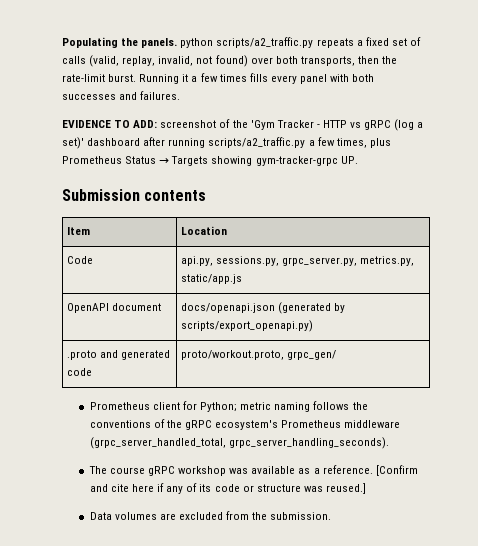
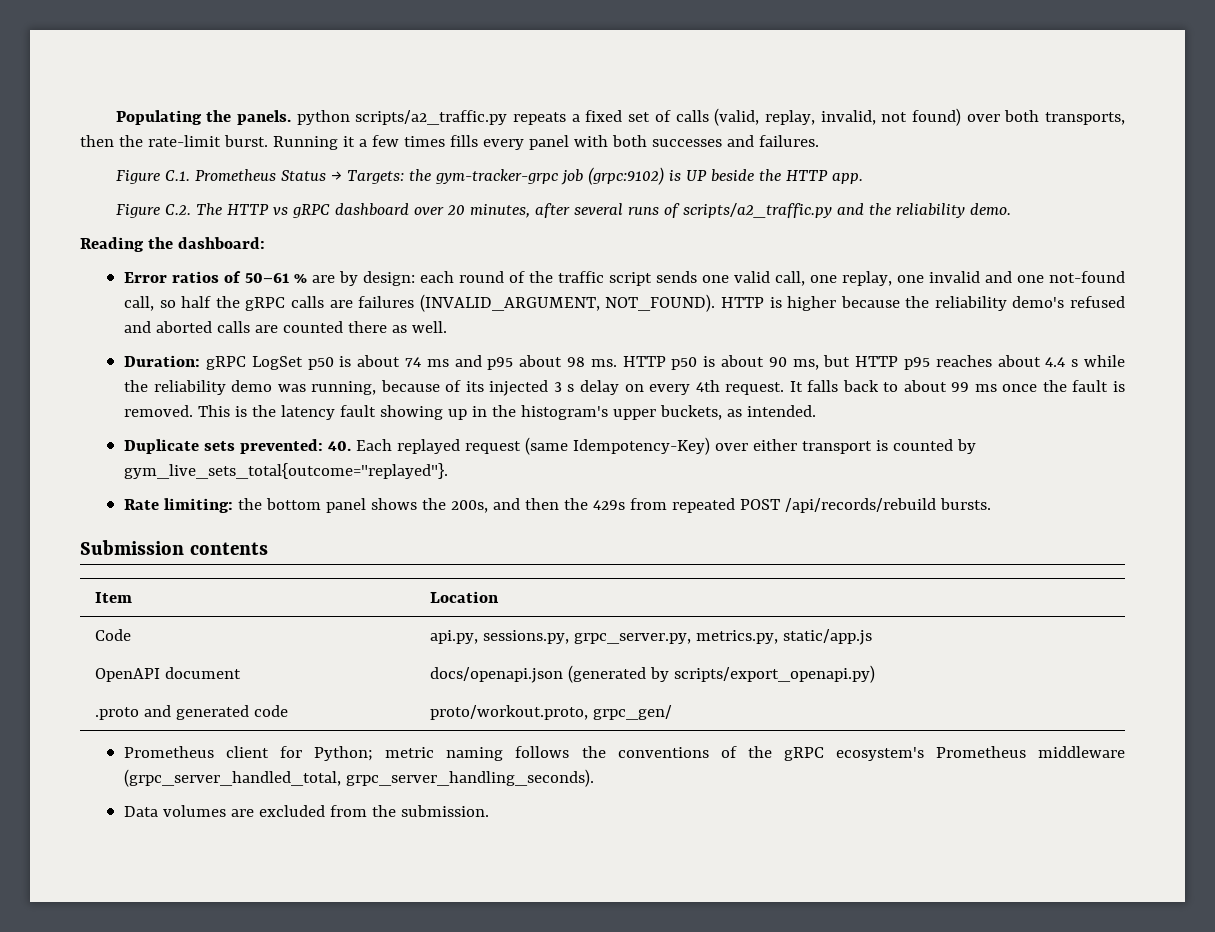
- EVIDENCE TO ADD: screenshot of the 'Gym Tracker - HTTP vs gRPC (log a set)' dashboard after running scripts/a2_traffic.py a few times, plus Prometheus Status → Targets showing gym-tracker-grpc UP.
+ Figure C.1. Prometheus Status → Targets: the gym-tracker-grpc job (grpc:9102) is UP beside the HTTP app.
+ Figure C.2. The HTTP vs gRPC dashboard over 20 minutes, after several runs of scripts/a2_traffic.py and the reliability demo.
+ Reading the dashboard:
+ Error ratios of 50–61 % are by design: each round of the traffic script sends one valid call, one replay, one invalid and one not-found call, so half the gRPC calls are failures (INVALID_ARGUMENT, NOT_FOUND). HTTP is higher because the reliability demo's refused and aborted calls are counted there as well.
+ Duration: gRPC LogSet p50 is about 74 ms and p95 about 98 ms. HTTP p50 is about 90 ms, but HTTP p95 reaches about 4.4 s while the reliability demo was running, because of its injected 3 s delay on every 4th request. It falls back to about 99 ms once the fault is removed. This is the latency fault showing up in the histogram's upper buckets, as intended.
+ Duplicate sets prevented: 40. Each replayed request (same Idempotency-Key) over either transport is counted by gym_live_sets_total{outcome="replayed"}.
+ Rate limiting: the bottom panel shows the 200s, and then the 429s from repeated POST /api/records/rebuild bursts.
- The course gRPC workshop was available as a reference. [Confirm and cite here if any of its code or structure was reused.]

